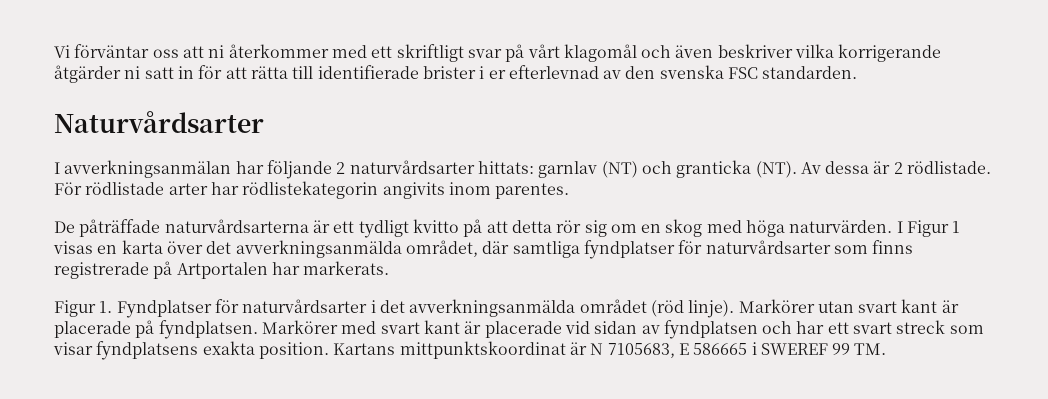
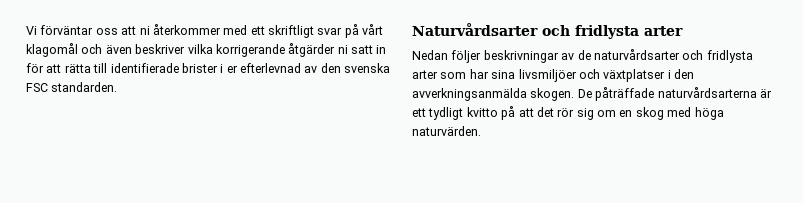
- Naturvårdsarter
- I avverkningsanmälan har följande 2 naturvårdsarter hittats: garnlav (NT) och granticka (NT). Av dessa är 2 rödlistade. För rödlistade arter har rödlistekategorin angivits inom parentes.
- De påträffade naturvårdsarterna är ett tydligt kvitto på att detta rör sig om en skog med höga naturvärden. I Figur 1 visas en karta över det avverkningsanmälda området, där samtliga fyndplatser för naturvårdsarter som finns registrerade på Artportalen har markerats.
- Figur 1. Fyndplatser för naturvårdsarter i det avverkningsanmälda området (röd linje). Markörer utan svart kant är placerade på fyndplatsen. Markörer med svart kant är placerade vid sidan av fyndplatsen och har ett svart streck som visar fyndplatsens exakta position. Kartans mittpunktskoordinat är N 7105683, E 586665 i SWEREF 99 TM.
+ Naturvårdsarter och fridlysta arter
+ Nedan följer beskrivningar av de naturvårdsarter och fridlysta arter som har sina livsmiljöer och växtplatser i den avverkningsanmälda skogen. De påträffade naturvårdsarterna är ett tydligt kvitto på att det rör sig om en skog med höga naturvärden.

